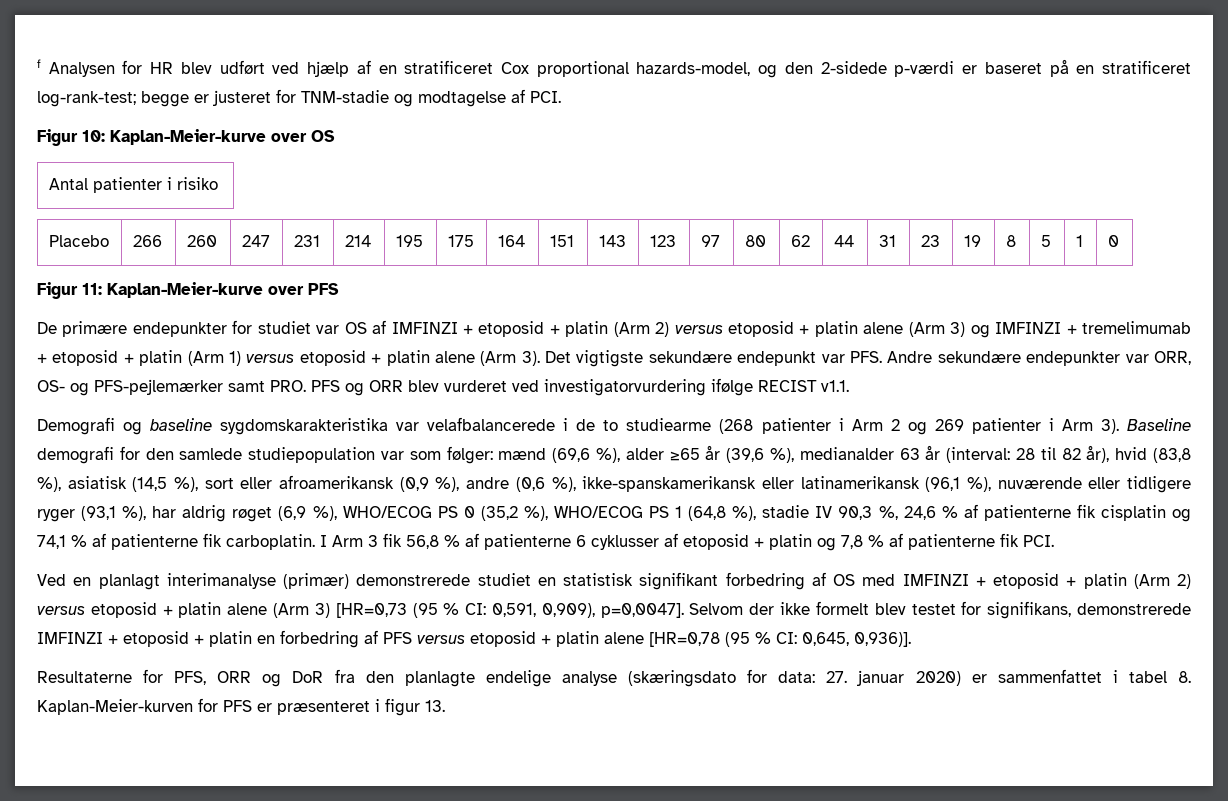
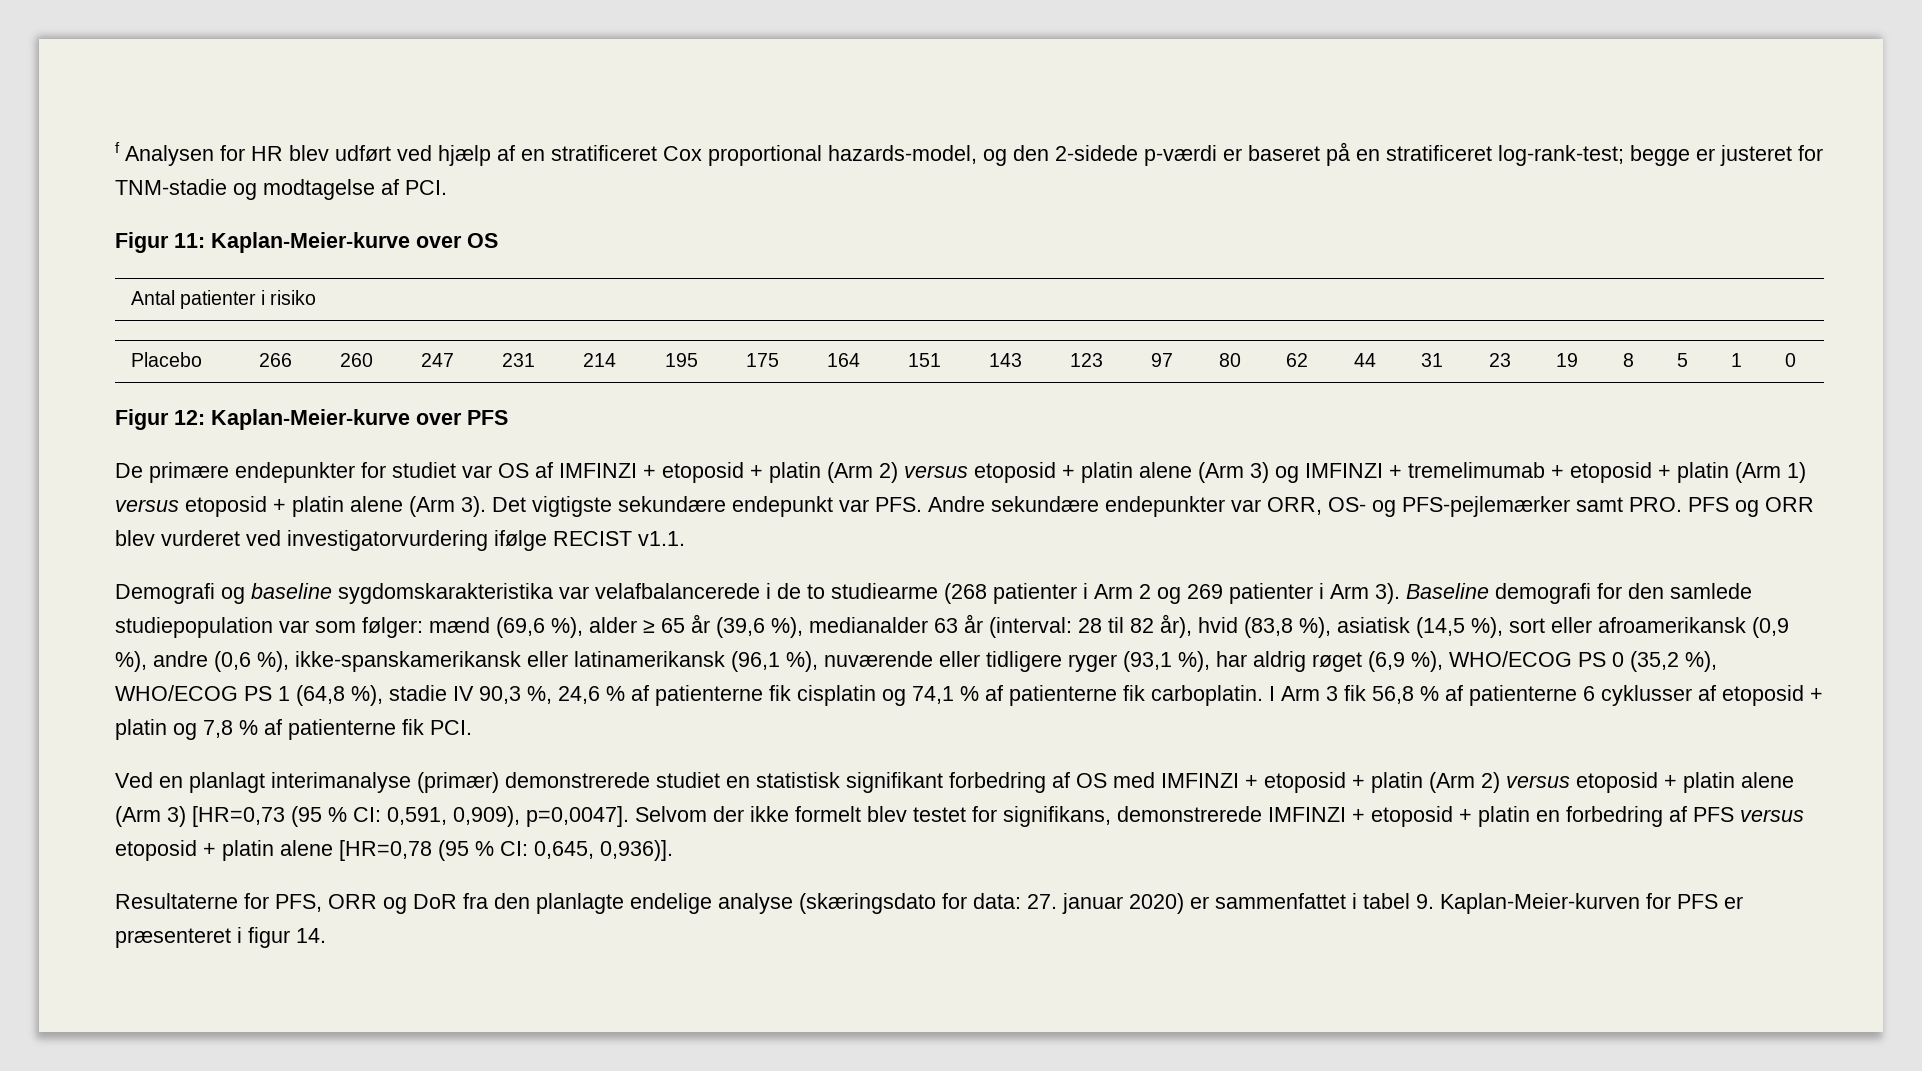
- Figur 10: Kaplan-Meier-kurve over OS
+ Figur 11: Kaplan-Meier-kurve over OS
- Figur 11: Kaplan-Meier-kurve over PFS
+ Figur 12: Kaplan-Meier-kurve over PFS
- mænd (69,6 %), alder ≥65 år (39,6 %), medianalder 63 år (interval:
+ mænd (69,6 %), alder ≥ 65 år (39,6 %), medianalder 63 år (interval:
- Resultaterne for PFS, ORR og DoR fra den planlagte endelige analyse (skæringsdato for data: 27. januar 2020) er sammenfattet i tabel 8. Kaplan-Meier-kurven for PFS er præsenteret i figur 13.
+ Resultaterne for PFS, ORR og DoR fra den planlagte endelige analyse (skæringsdato for data: 27. januar 2020) er sammenfattet i tabel 9. Kaplan-Meier-kurven for PFS er præsenteret i figur 14.

